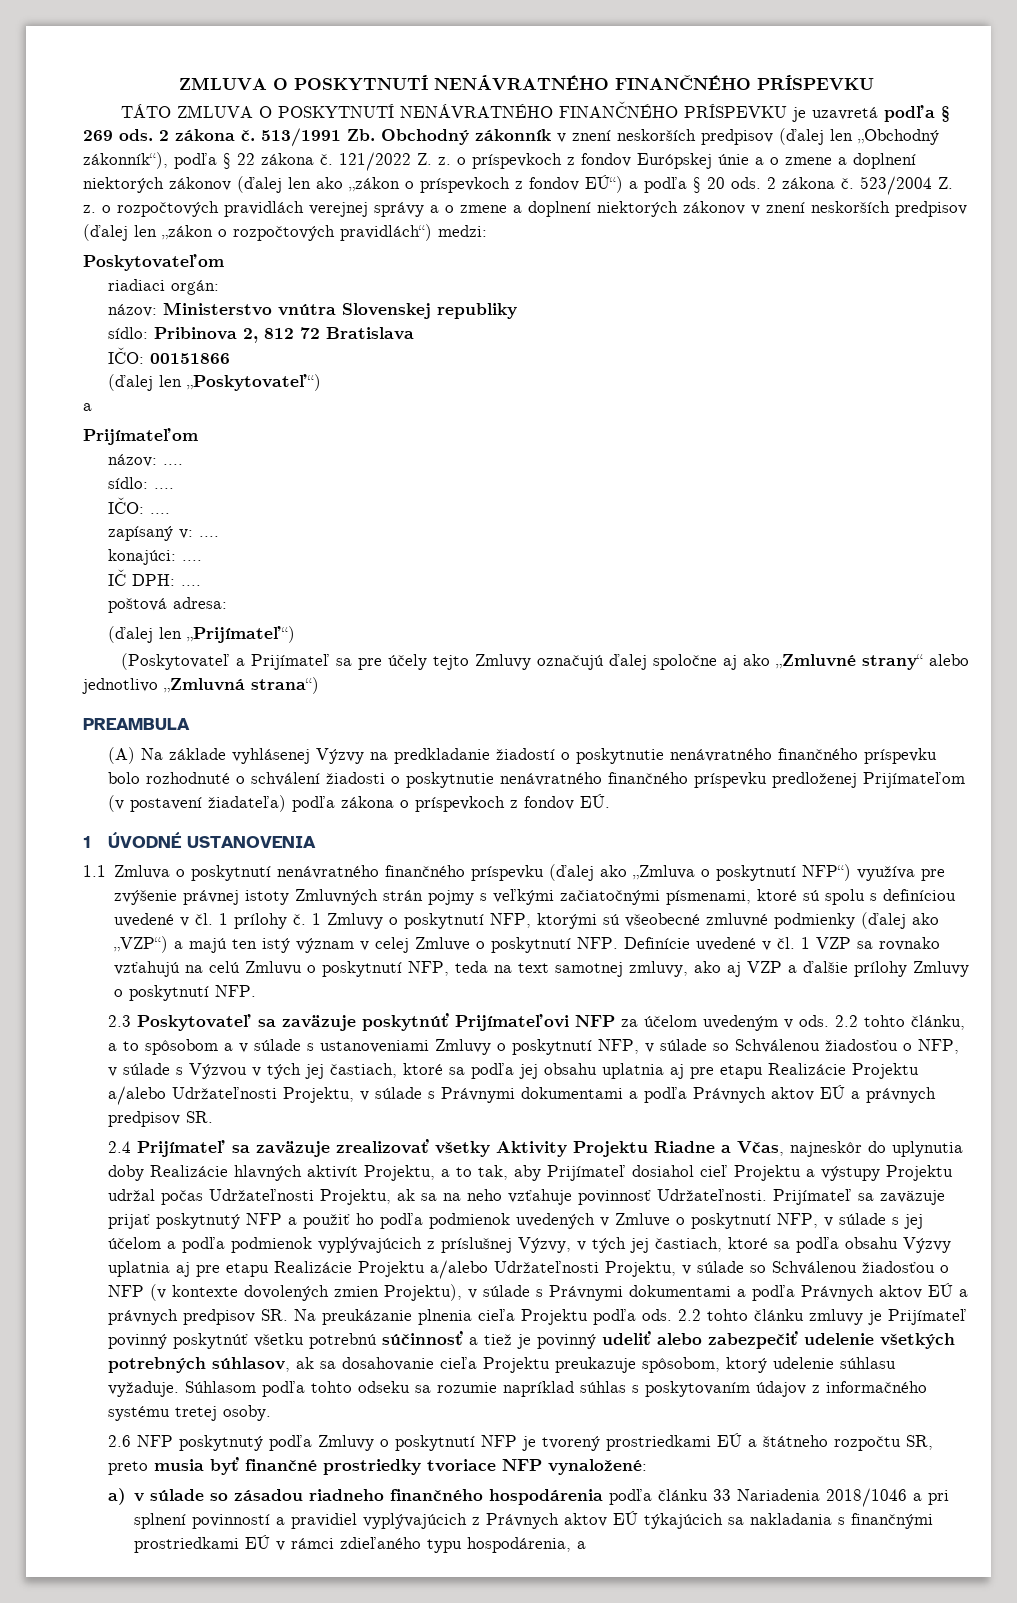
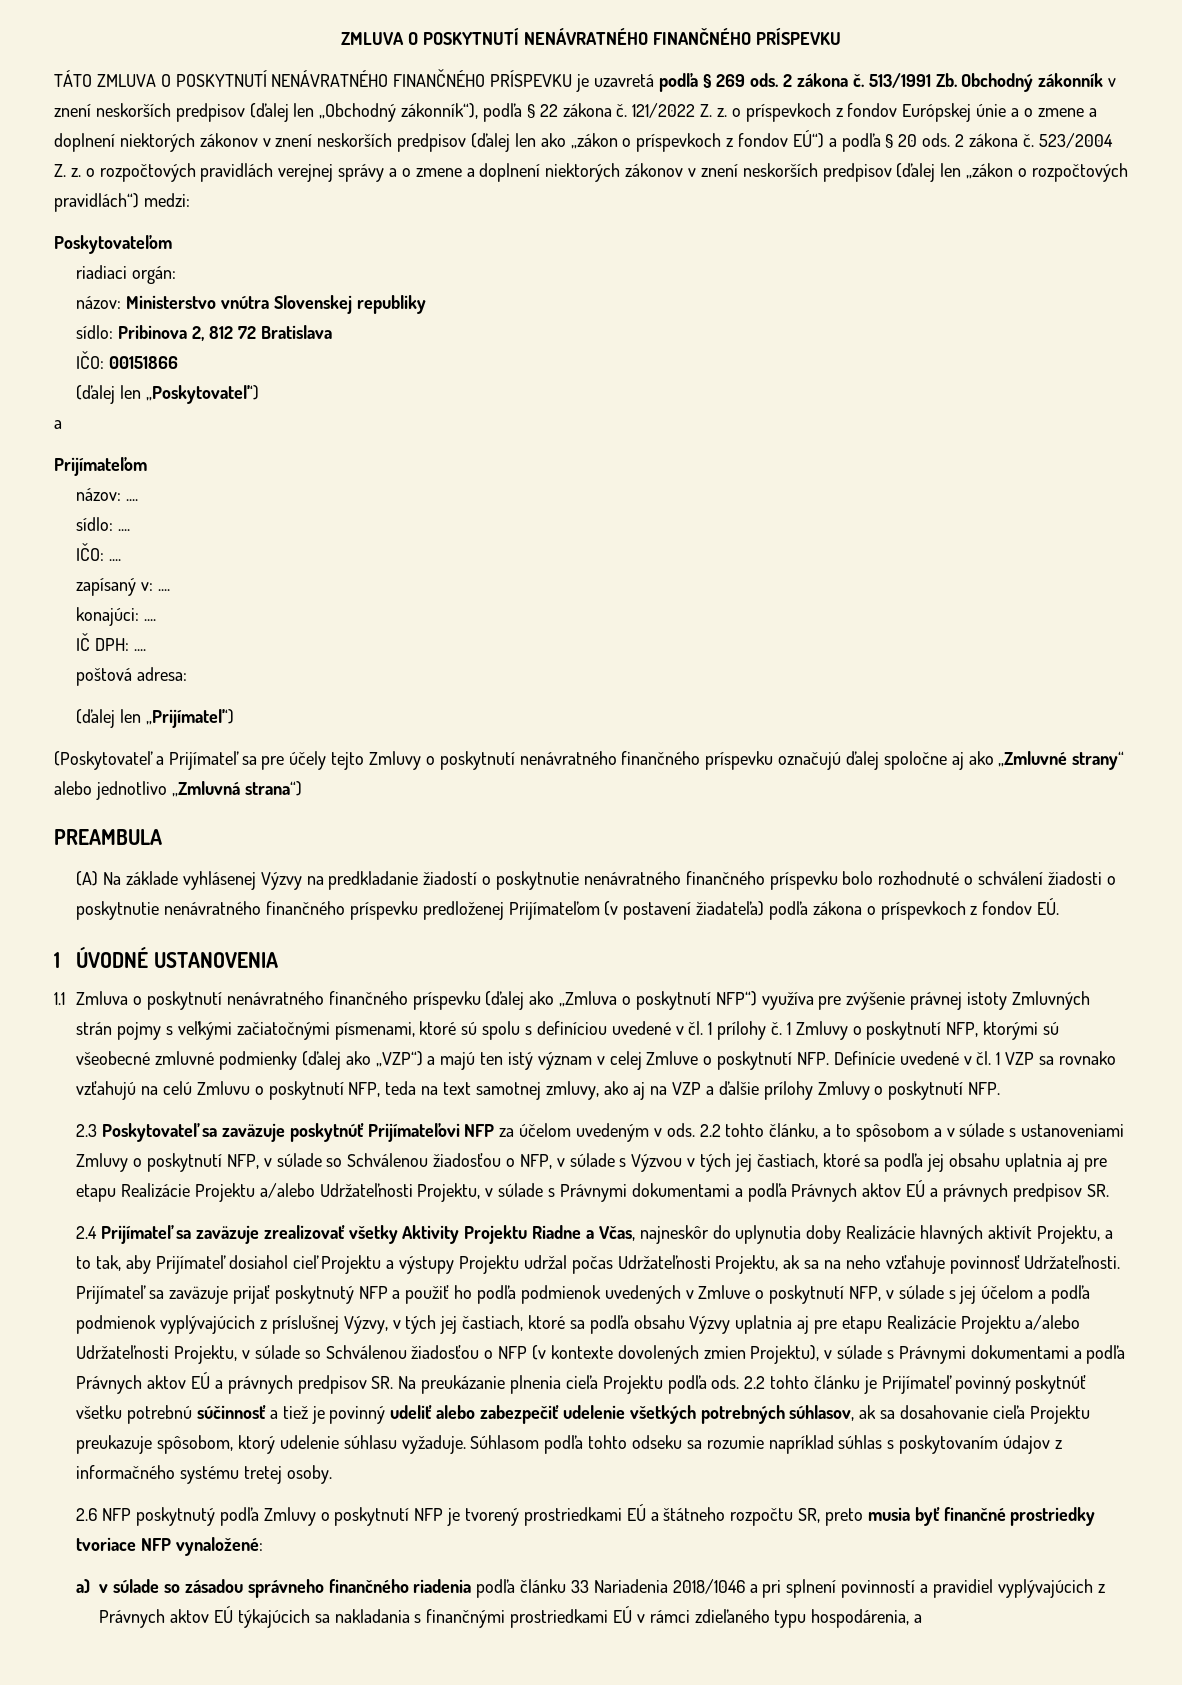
- 121/2022 Z. z. o príspevkoch z fondov Európskej únie a o zmene a doplnení niektorých zákonov (ďalej len ako „zákon o príspevkoch z fondov EÚ“) a podľa § 20 ods.
+ 121/2022 Z. z. o príspevkoch z fondov Európskej únie a o zmene a doplnení niektorých zákonov v znení neskorších predpisov (ďalej len ako „zákon o príspevkoch z fondov EÚ“) a podľa § 20 ods.
- (Poskytovateľ a Prijímateľ sa pre účely tejto Zmluvy označujú ďalej spoločne aj ako „Zmluvné strany“ alebo jednotlivo „Zmluvná strana“)
+ (Poskytovateľ a Prijímateľ sa pre účely tejto Zmluvy o poskytnutí nenávratného finančného príspevku označujú ďalej spoločne aj ako „Zmluvné strany“ alebo jednotlivo „Zmluvná strana“)
- 1 Zmluvy o poskytnutí NFP, ktorými sú všeobecné zmluvné podmienky (ďalej ako „VZP“) a majú ten istý význam v celej Zmluve o poskytnutí NFP. Definície uvedené v čl. 1 VZP sa rovnako vzťahujú na celú Zmluvu o poskytnutí NFP, teda na text samotnej zmluvy, ako aj VZP a ďalšie prílohy Zmluvy o poskytnutí NFP.
+ 1 Zmluvy o poskytnutí NFP, ktorými sú všeobecné zmluvné podmienky (ďalej ako „VZP“) a majú ten istý význam v celej Zmluve o poskytnutí NFP. Definície uvedené v čl. 1 VZP sa rovnako vzťahujú na celú Zmluvu o poskytnutí NFP, teda na text samotnej zmluvy, ako aj na VZP a ďalšie prílohy Zmluvy o poskytnutí NFP.
- 2.2 tohto článku zmluvy je Prijímateľ povinný poskytnúť všetku potrebnú súčinnosť a tiež je povinný udeliť alebo zabezpečiť udelenie všetkých potrebných súhlasov, ak sa dosahovanie cieľa Projektu preukazuje spôsobom, ktorý udelenie súhlasu vyžaduje.
+ 2.2 tohto článku je Prijímateľ povinný poskytnúť všetku potrebnú súčinnosť a tiež je povinný udeliť alebo zabezpečiť udelenie všetkých potrebných súhlasov, ak sa dosahovanie cieľa Projektu preukazuje spôsobom, ktorý udelenie súhlasu vyžaduje.
- a) v súlade so zásadou riadneho finančného hospodárenia podľa článku 33 Nariadenia 2018/1046 a pri splnení povinností a pravidiel vyplývajúcich z Právnych aktov EÚ týkajúcich sa nakladania s finančnými prostriedkami EÚ v rámci zdieľaného typu hospodárenia, a
+ a) v súlade so zásadou správneho finančného riadenia podľa článku 33 Nariadenia 2018/1046 a pri splnení povinností a pravidiel vyplývajúcich z Právnych aktov EÚ týkajúcich sa nakladania s finančnými prostriedkami EÚ v rámci zdieľaného typu hospodárenia, a

